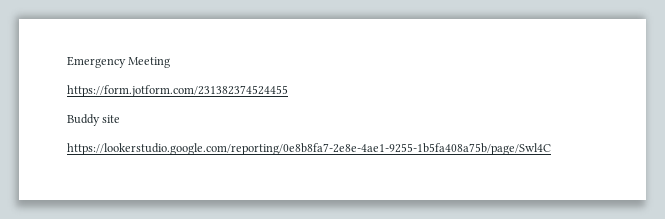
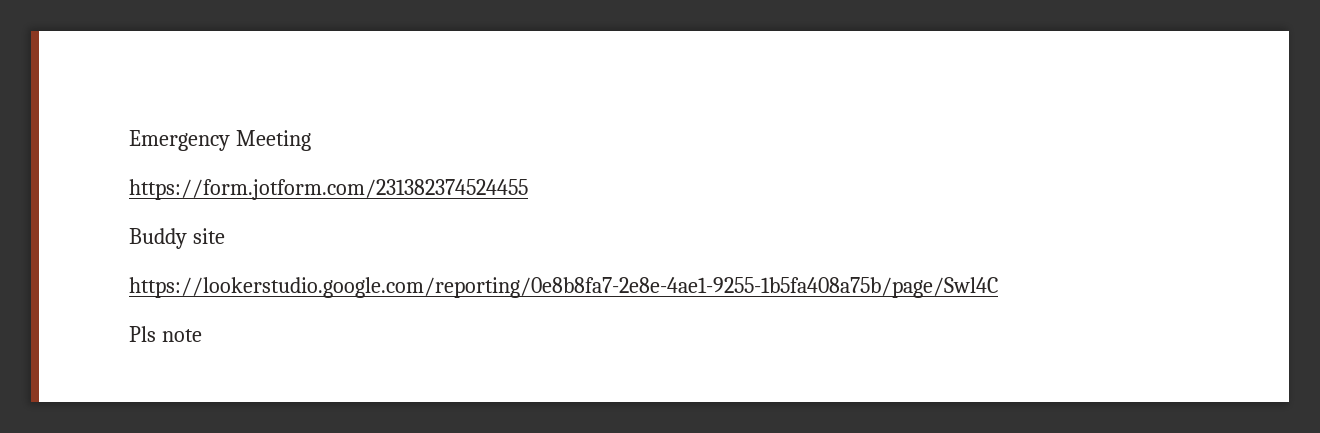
+ Pls note

